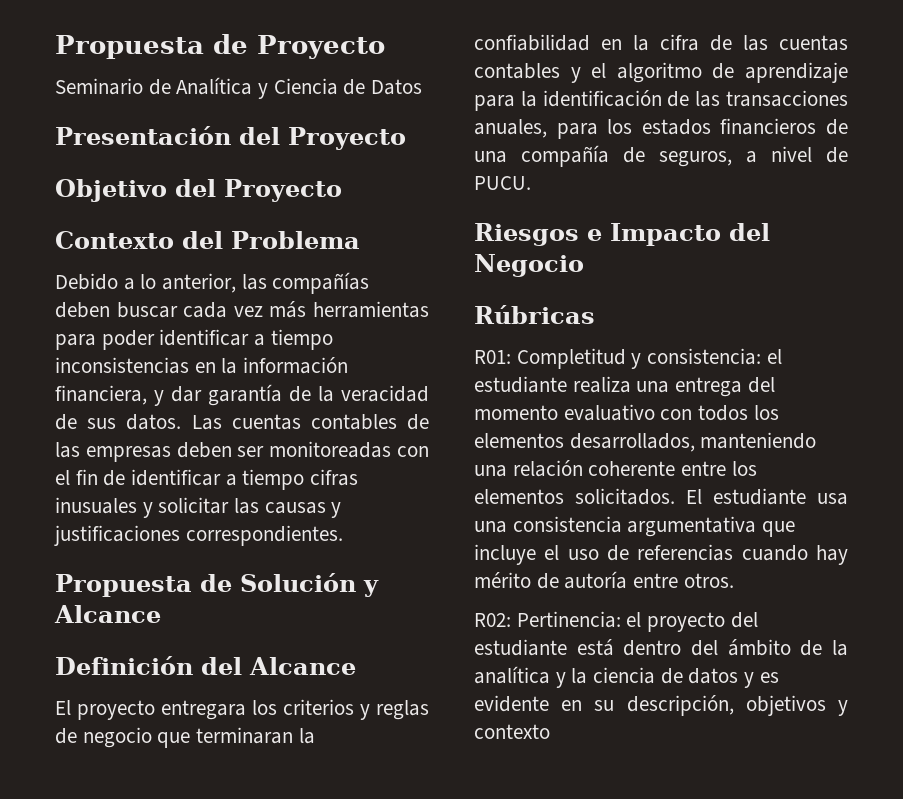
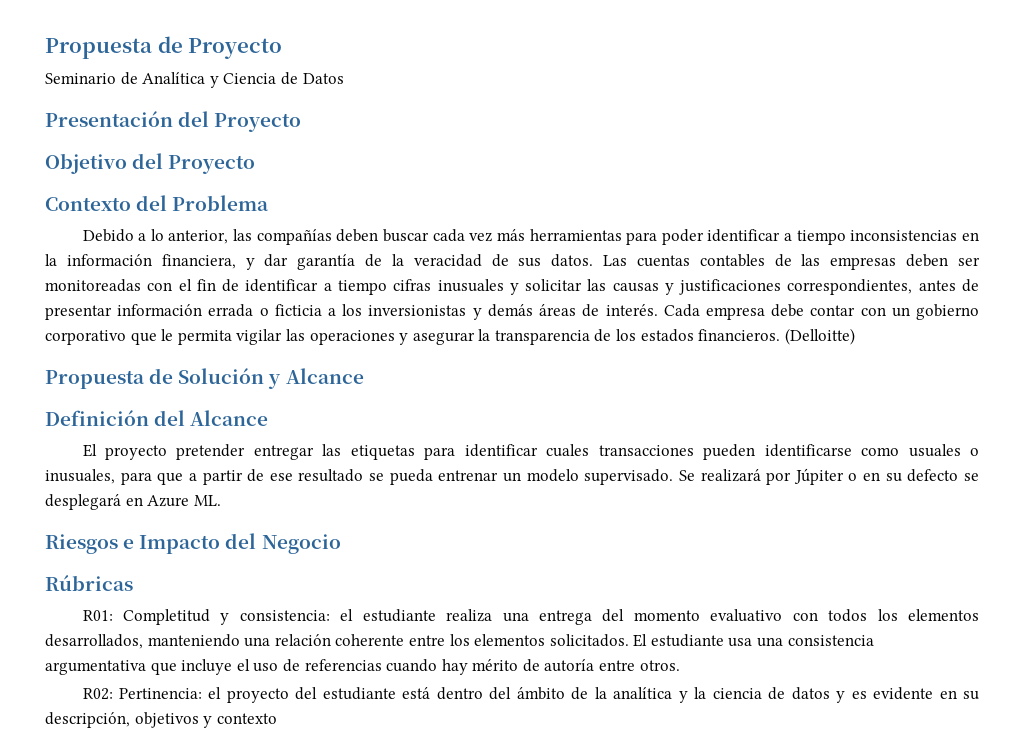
- Las cuentas contables de las empresas deben ser monitoreadas con el fin de identificar a tiempo cifras inusuales y solicitar las causas y justificaciones correspondientes.
+ Las cuentas contables de las empresas deben ser monitoreadas con el fin de identificar a tiempo cifras inusuales y solicitar las causas y justificaciones correspondientes, antes de presentar información errada o ficticia a los inversionistas y demás áreas de interés. Cada empresa debe contar con un gobierno corporativo que le permita vigilar las operaciones y asegurar la transparencia de los estados financieros. (Delloitte)
- El proyecto entregara los criterios y reglas de negocio que terminaran la confiabilidad en la cifra de las cuentas contables y el algoritmo de aprendizaje para la identificación de las transacciones anuales, para los estados financieros de una compañía de seguros, a nivel de PUCU.
+ El proyecto pretender entregar las etiquetas para identificar cuales transacciones pueden identificarse como usuales o inusuales, para que a partir de ese resultado se pueda entrenar un modelo supervisado. Se realizará por Júpiter o en su defecto se desplegará en Azure ML.

